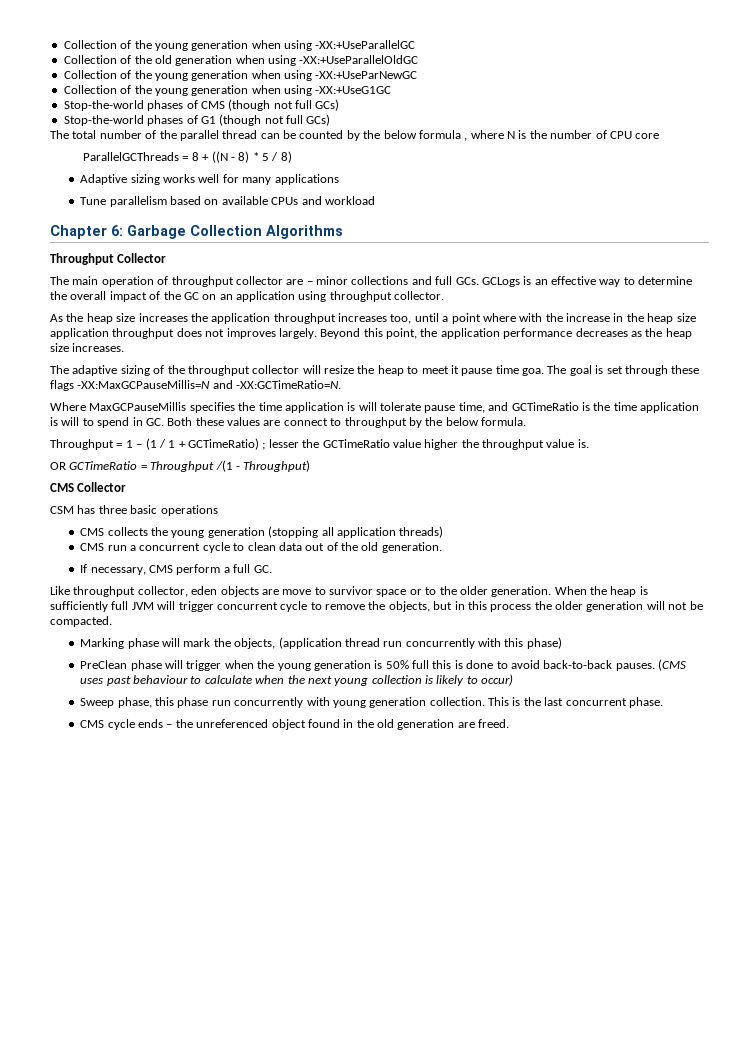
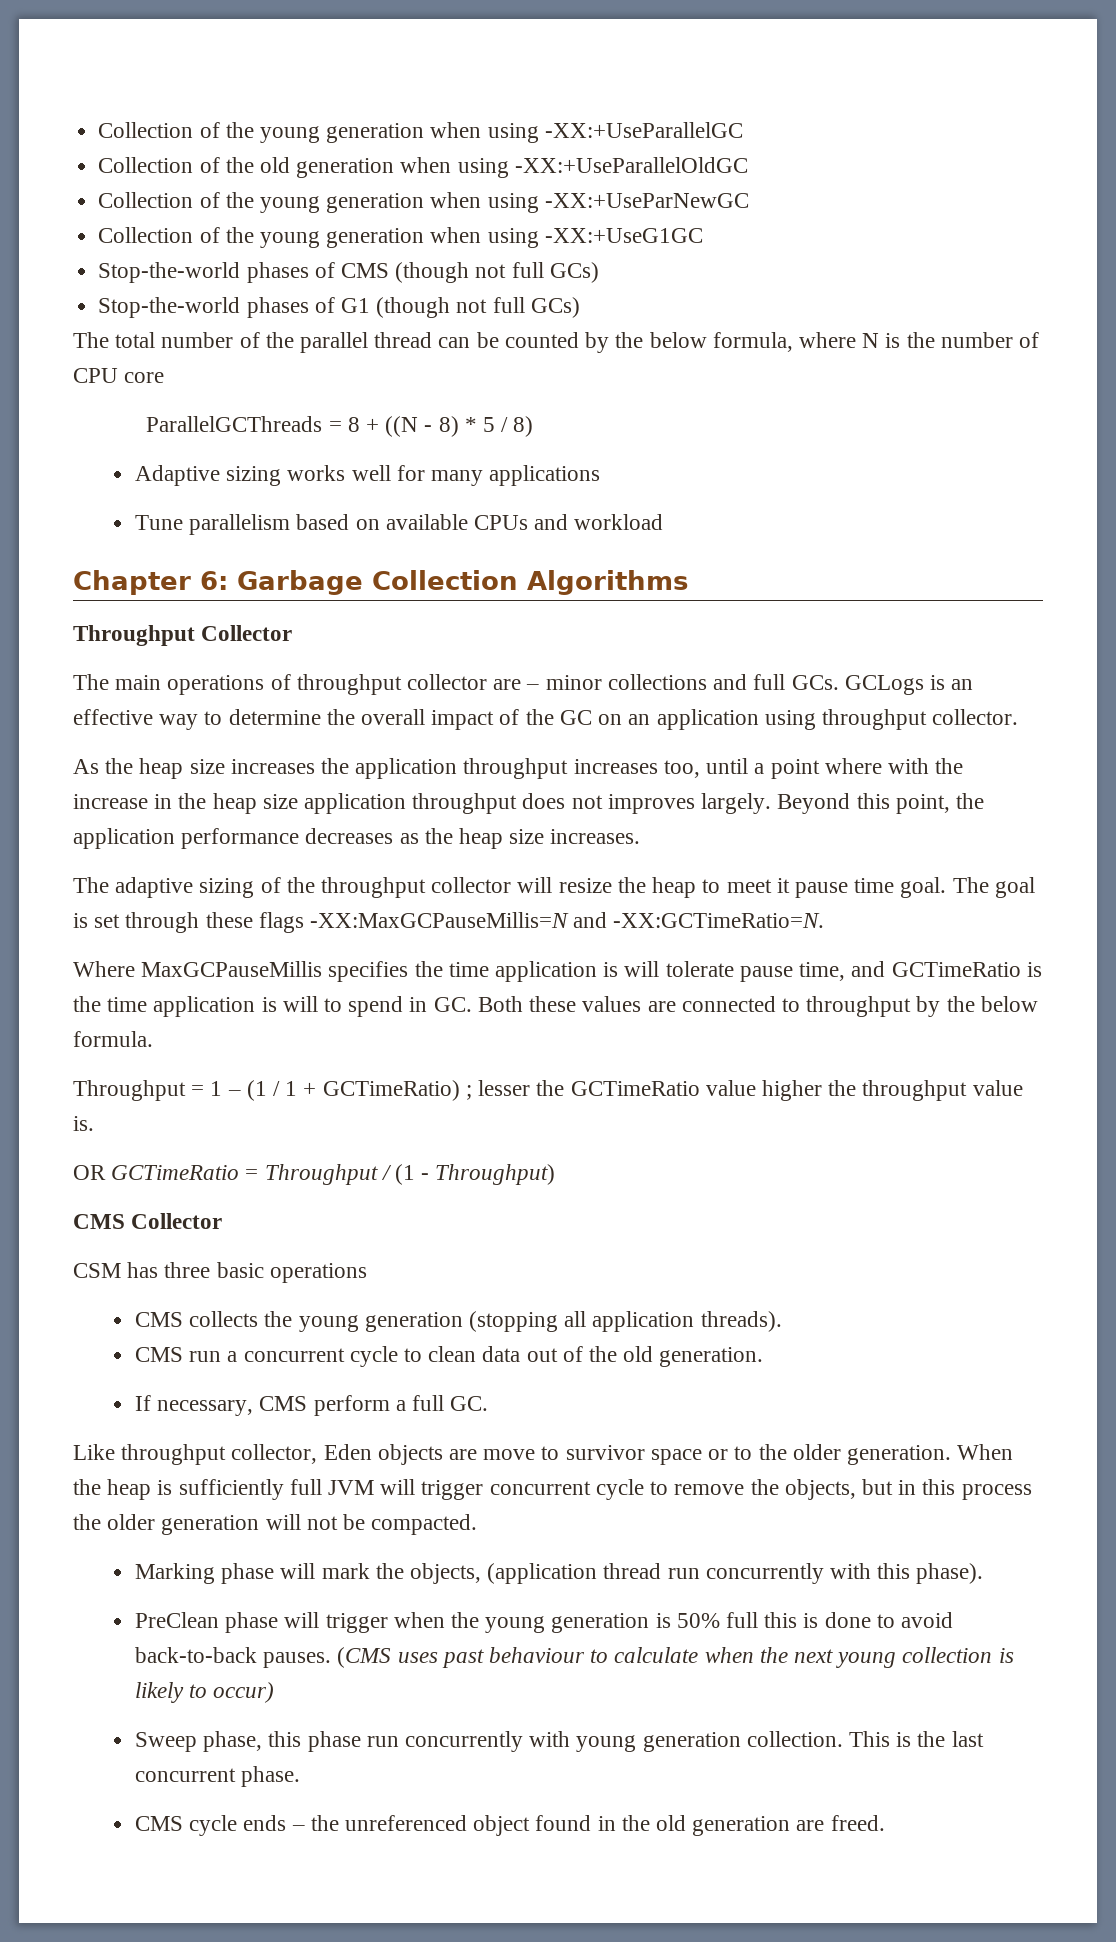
- The total number of the parallel thread can be counted by the below formula , where N is the number of CPU core
+ The total number of the parallel thread can be counted by the below formula, where N is the number of CPU core
- The main operation of throughput collector are – minor collections and full GCs. GCLogs is an effective way to determine the overall impact of the GC on an application using throughput collector.
+ The main operations of throughput collector are – minor collections and full GCs. GCLogs is an effective way to determine the overall impact of the GC on an application using throughput collector.
- The adaptive sizing of the throughput collector will resize the heap to meet it pause time goa.
+ The adaptive sizing of the throughput collector will resize the heap to meet it pause time goal.
- Where MaxGCPauseMillis specifies the time application is will tolerate pause time, and GCTimeRatio is the time application is will to spend in GC. Both these values are connect to throughput by the below formula.
+ Where MaxGCPauseMillis specifies the time application is will tolerate pause time, and GCTimeRatio is the time application is will to spend in GC. Both these values are connected to throughput by the below formula.
- OR GCTimeRatio = Throughput /(1 - Throughput)
+ OR GCTimeRatio = Throughput / (1 - Throughput)
- CMS collects the young generation (stopping all application threads)
+ CMS collects the young generation (stopping all application threads).
- Like throughput collector, eden objects are move to survivor space or to the older generation.
+ Like throughput collector, Eden objects are move to survivor space or to the older generation.
- Marking phase will mark the objects, (application thread run concurrently with this phase)
+ Marking phase will mark the objects, (application thread run concurrently with this phase).

